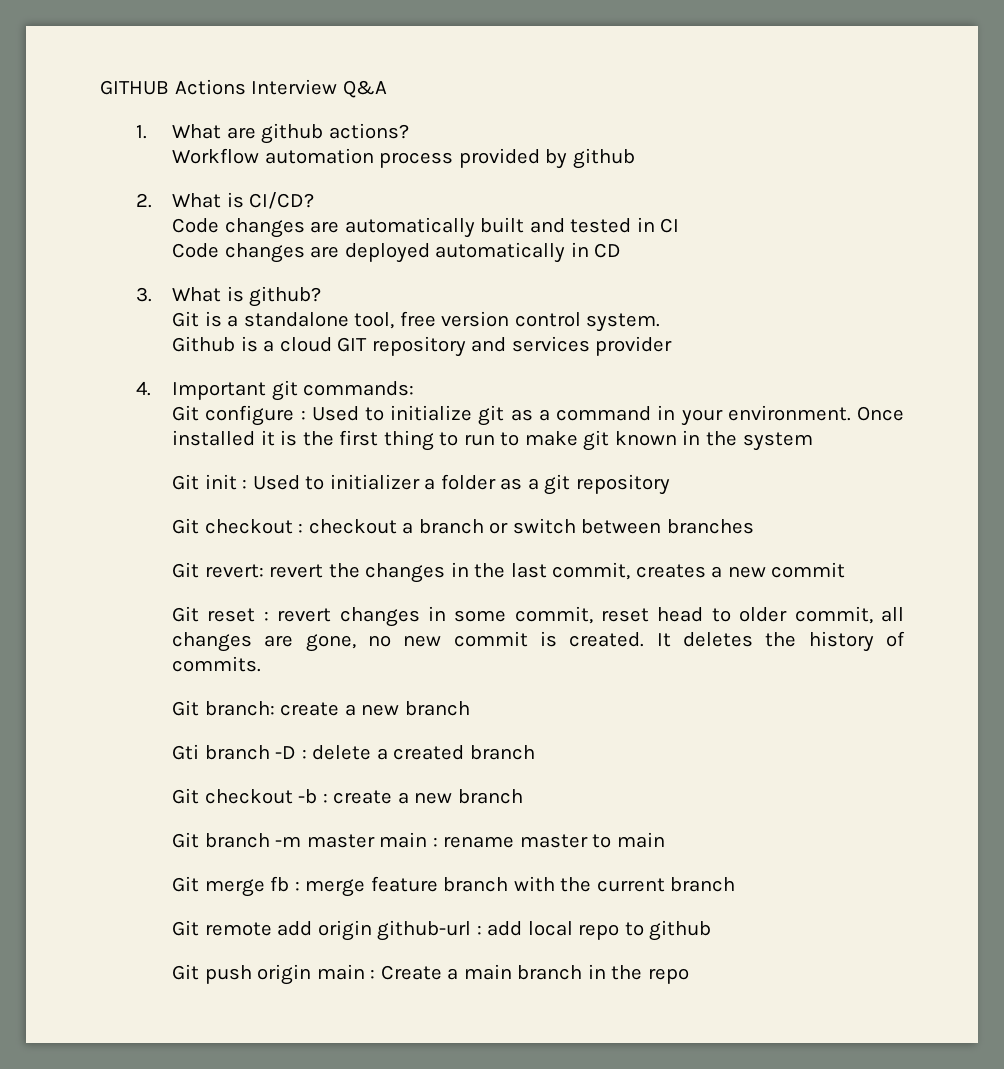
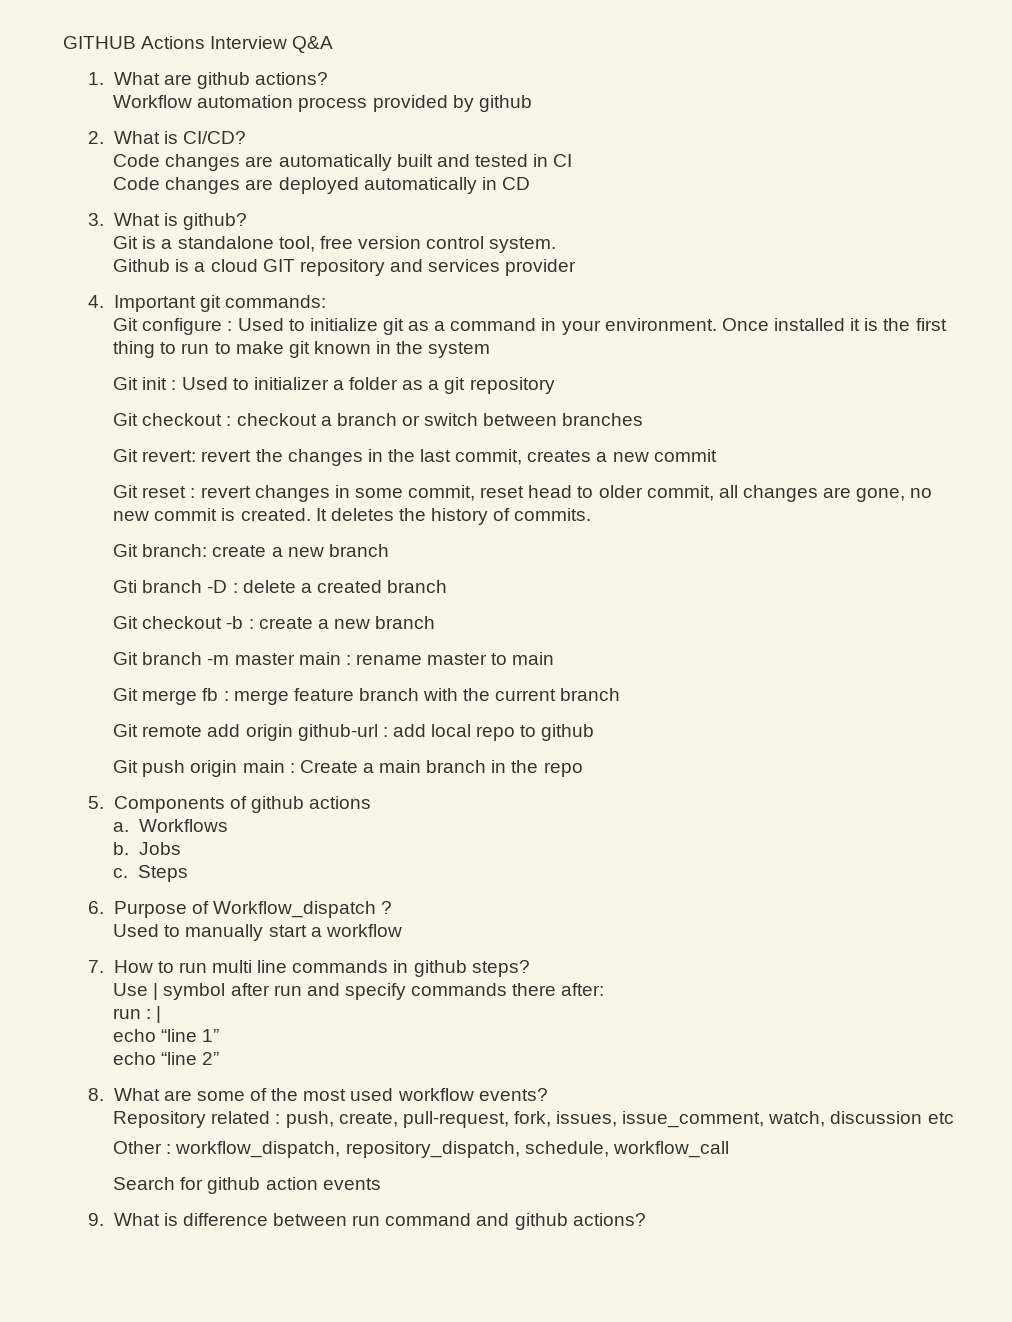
+ 5. Components of github actions
+ a. Workflows
+ b. Jobs
+ c. Steps
+ 6. Purpose of Workflow_dispatch ?
+ Used to manually start a workflow
+ 7. How to run multi line commands in github steps?
+ Use | symbol after run and specify commands there after:
+ run : |
+ echo “line 1”
+ echo “line 2”
+ 8. What are some of the most used workflow events?
+ Repository related : push, create, pull-request, fork, issues, issue_comment, watch, discussion etc
+ Other : workflow_dispatch, repository_dispatch, schedule, workflow_call
+ Search for github action events
+ 9. What is difference between run command and github actions?

